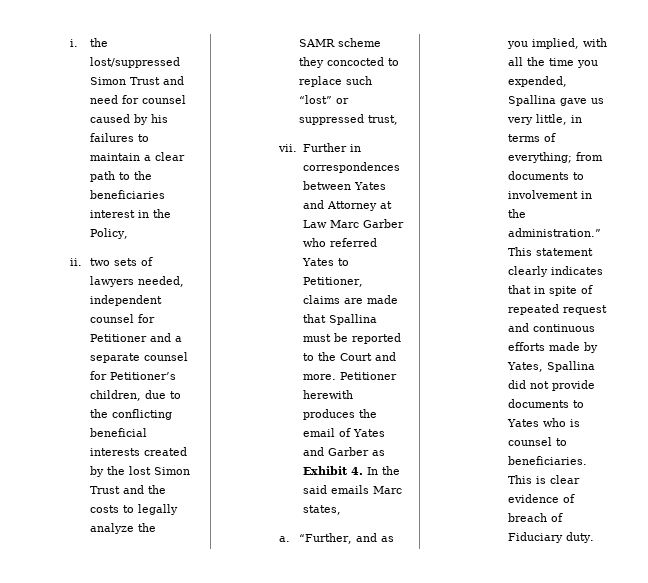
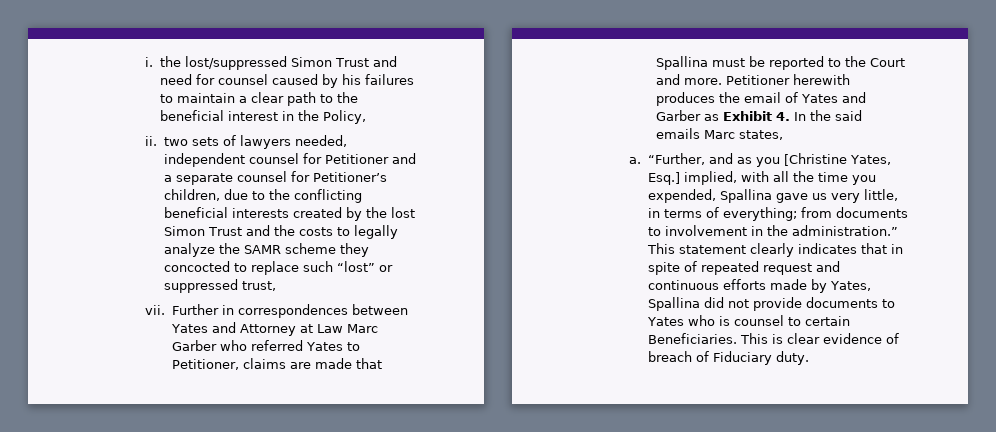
- i. the lost/suppressed Simon Trust and need for counsel caused by his failures to maintain a clear path to the beneficiaries interest in the Policy,
+ i. the lost/suppressed Simon Trust and need for counsel caused by his failures to maintain a clear path to the beneficial interest in the Policy,
- “Further, and as you implied, with all the time you expended, Spallina gave us very little, in terms of everything; from documents to involvement in the administration.”
+ “Further, and as you [Christine Yates, Esq.] implied, with all the time you expended, Spallina gave us very little, in terms of everything; from documents to involvement in the administration.”
- This statement clearly indicates that in spite of repeated request and continuous efforts made by Yates, Spallina did not provide documents to Yates who is counsel to beneficiaries.
+ This statement clearly indicates that in spite of repeated request and continuous efforts made by Yates, Spallina did not provide documents to Yates who is counsel to certain Beneficiaries.

